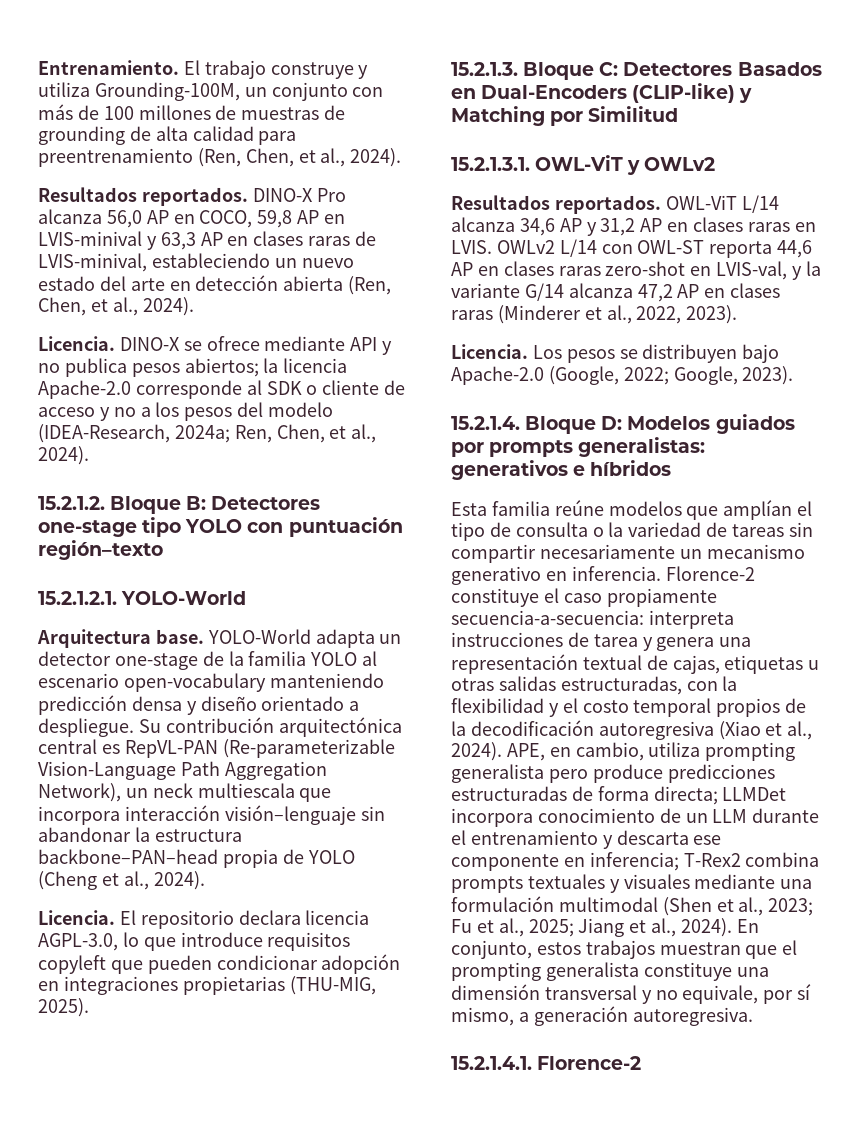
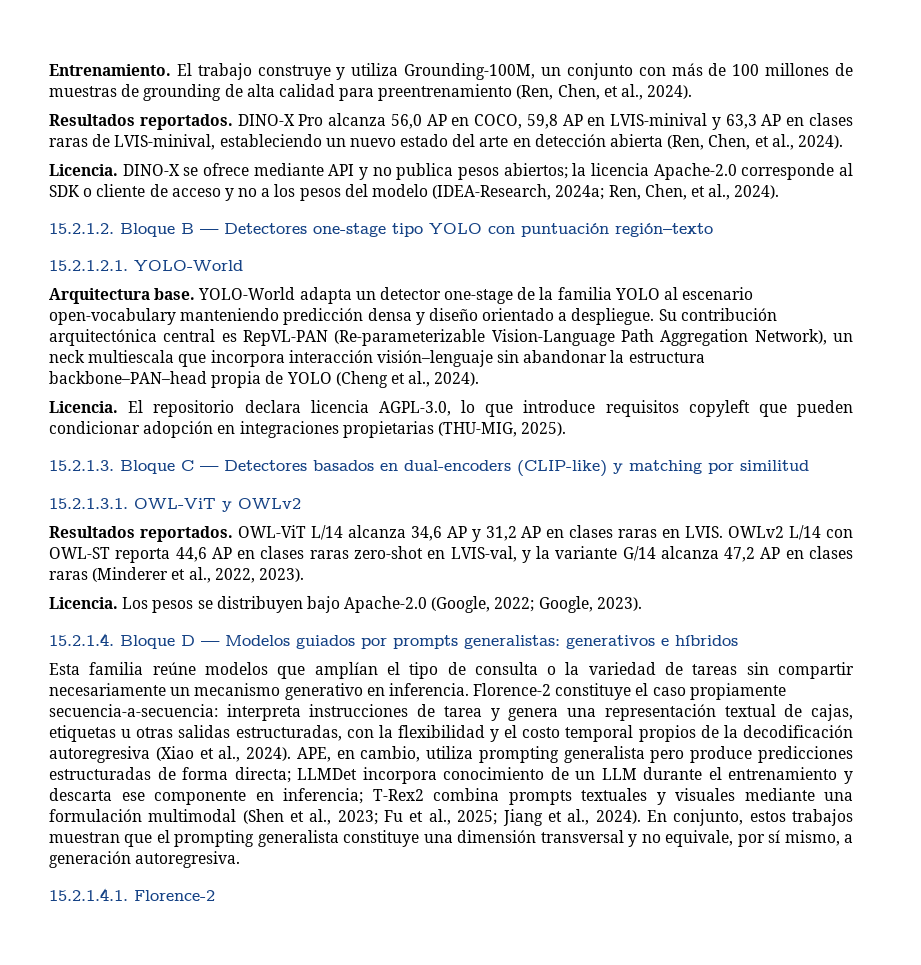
- 15.2.1.2. Bloque B: Detectores one-stage tipo YOLO con puntuación región–texto
+ 15.2.1.2. Bloque B — Detectores one-stage tipo YOLO con puntuación región–texto
- 15.2.1.3. Bloque C: Detectores Basados en Dual-Encoders (CLIP-like) y Matching por Similitud
+ 15.2.1.3. Bloque C — Detectores basados en dual-encoders (CLIP-like) y matching por similitud
- 15.2.1.4. Bloque D: Modelos guiados por prompts generalistas: generativos e híbridos
+ 15.2.1.4. Bloque D — Modelos guiados por prompts generalistas: generativos e híbridos

